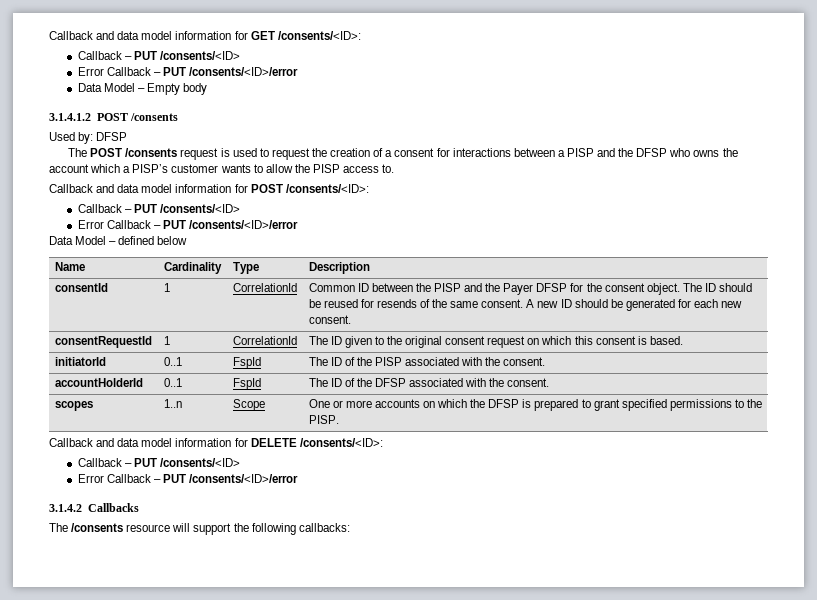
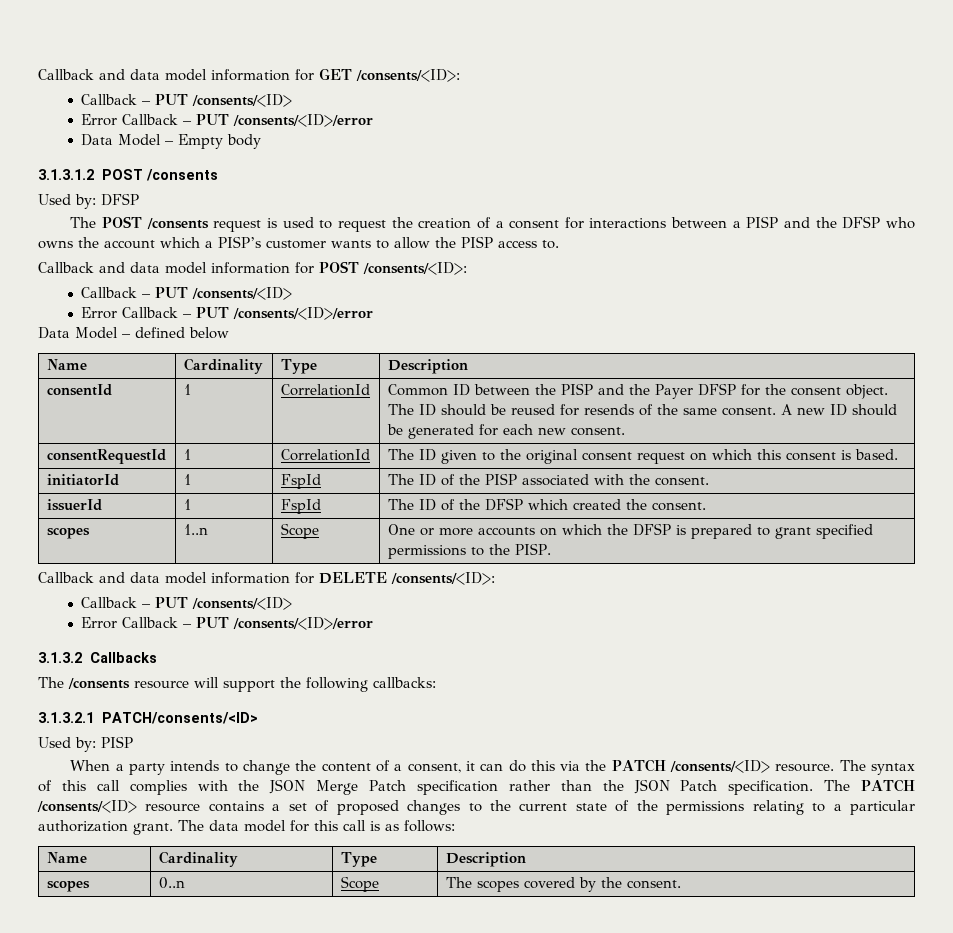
- 3.1.4.1.2 POST /consents
+ 3.1.3.1.2 POST /consents
- initiatorId | 0..1 | FspId | The ID of the PISP associated with the consent.
+ initiatorId | 1 | FspId | The ID of the PISP associated with the consent.
- accountHolderId | 0..1 | FspId | The ID of the DFSP associated with the consent.
+ issuerId | 1 | FspId | The ID of the DFSP which created the consent.
- 3.1.4.2 Callbacks
+ 3.1.3.2 Callbacks
+ 3.1.3.2.1 PATCH/consents/<ID>
+ Used by: PISP
+ When a party intends to change the content of a consent, it can do this via the PATCH /consents/<ID> resource. The syntax of this call complies with the JSON Merge Patch specification rather than the JSON Patch specification. The PATCH /consents/<ID> resource contains a set of proposed changes to the current state of the permissions relating to a particular authorization grant. The data model for this call is as follows:
+ Name | Cardinality | Type | Description
+ scopes | 0..n | Scope | The scopes covered by the consent.

